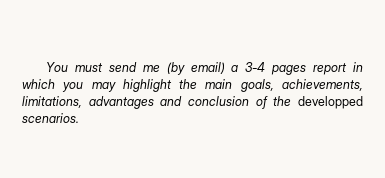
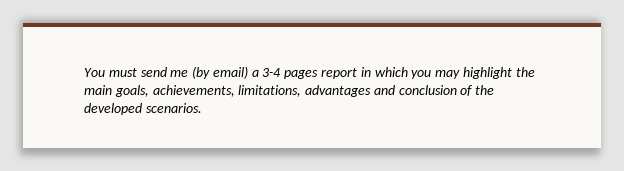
- You must send me (by email) a 3-4 pages report in which you may highlight the main goals, achievements, limitations, advantages and conclusion of the developped scenarios.
+ You must send me (by email) a 3-4 pages report in which you may highlight the main goals, achievements, limitations, advantages and conclusion of the developed scenarios.

